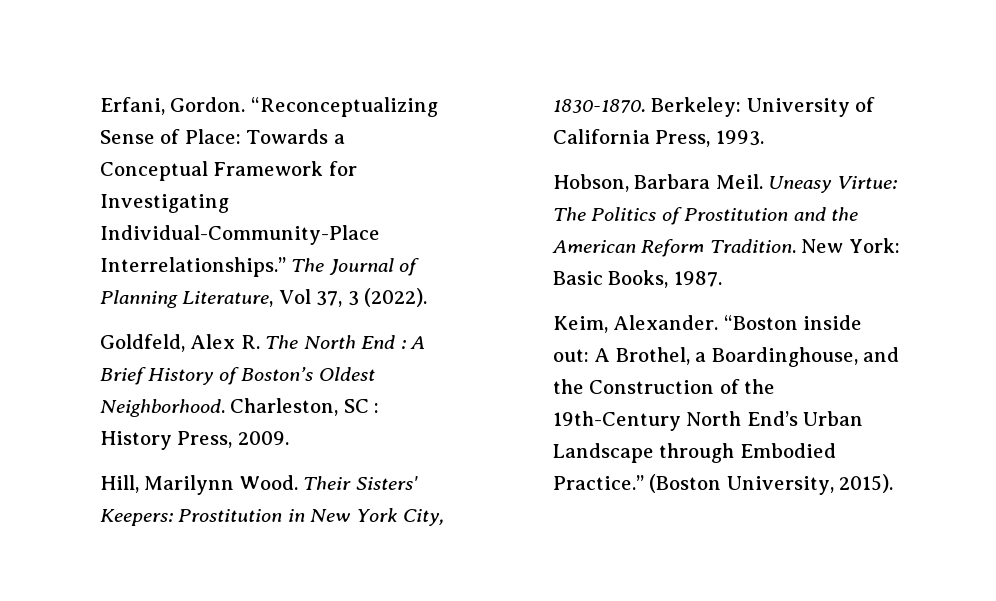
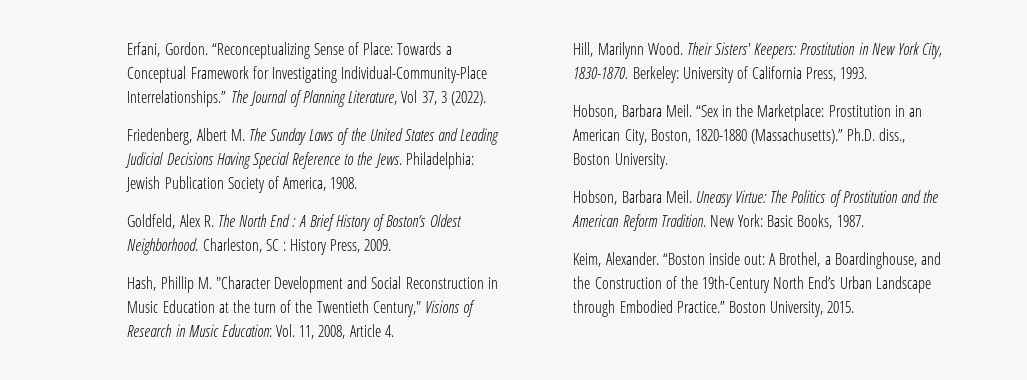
+ Friedenberg, Albert M. The Sunday Laws of the United States and Leading Judicial Decisions Having Special Reference to the Jews. Philadelphia: Jewish Publication Society of America, 1908.
+ Hash, Phillip M. "Character Development and Social Reconstruction in Music Education at the turn of the Twentieth Century," Visions of Research in Music Education: Vol. 11, 2008, Article 4.
+ Hobson, Barbara Meil. “Sex in the Marketplace: Prostitution in an American City, Boston, 1820-1880 (Massachusetts).” Ph.D. diss., Boston University.
- (Boston University, 2015).
+ Boston University, 2015.

